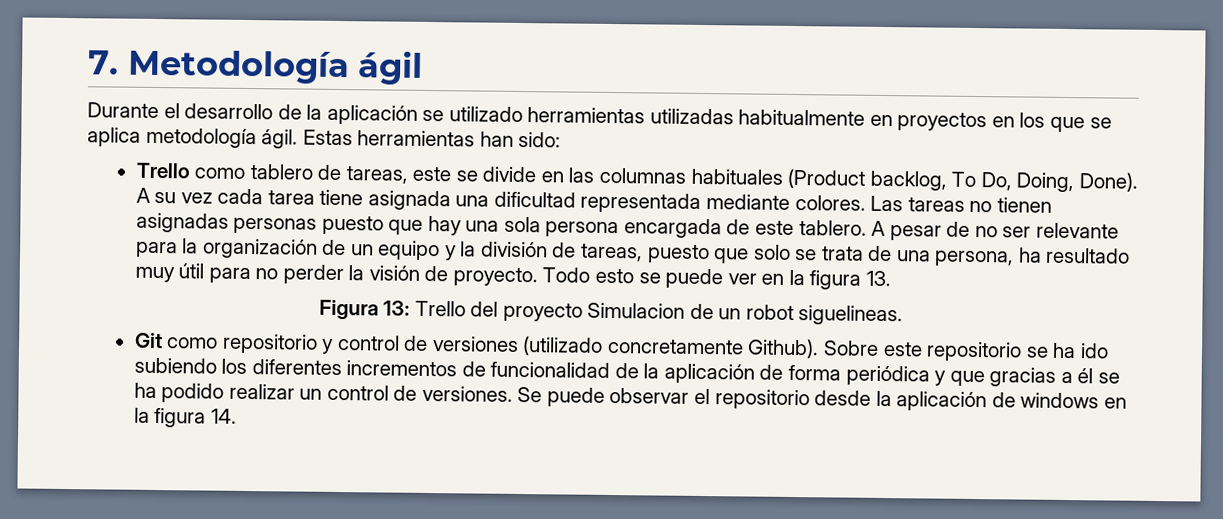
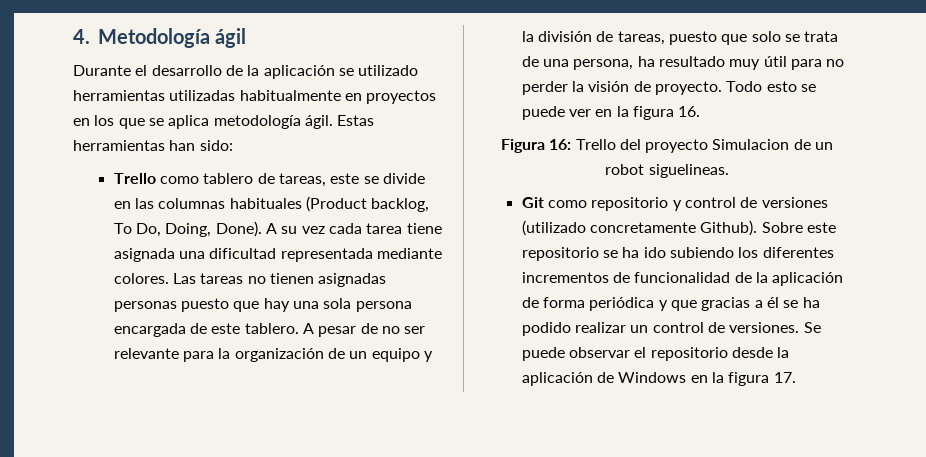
- 7. Metodología ágil
+ 4. Metodología ágil
- Todo esto se puede ver en la figura 13.
+ Todo esto se puede ver en la figura 16.
- Figura 13: Trello del proyecto Simulacion de un robot siguelineas.
+ Figura 16: Trello del proyecto Simulacion de un robot siguelineas.
- Se puede observar el repositorio desde la aplicación de windows en la figura 14.
+ Se puede observar el repositorio desde la aplicación de Windows en la figura 17.

